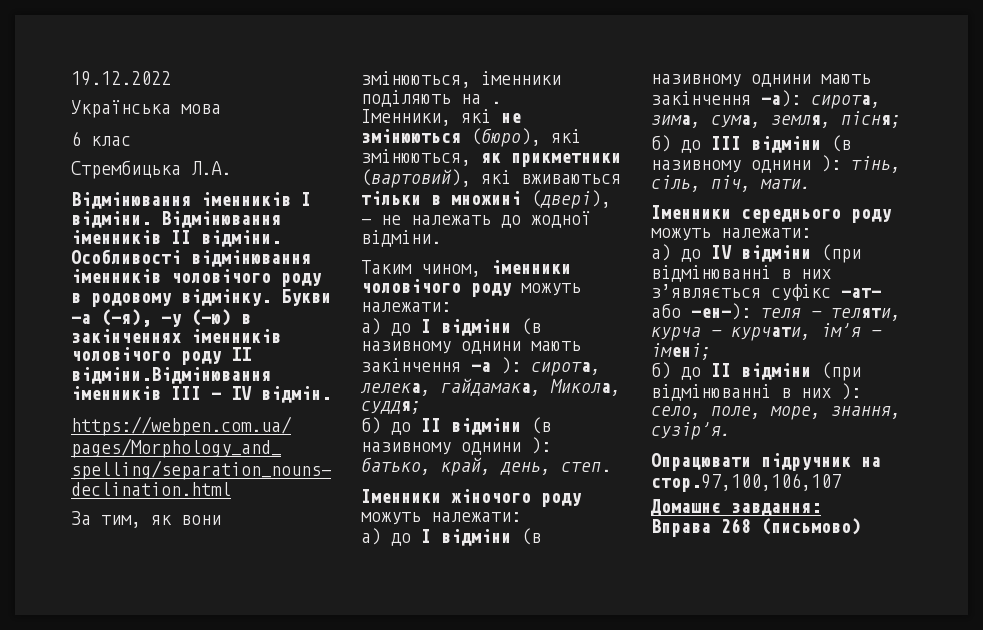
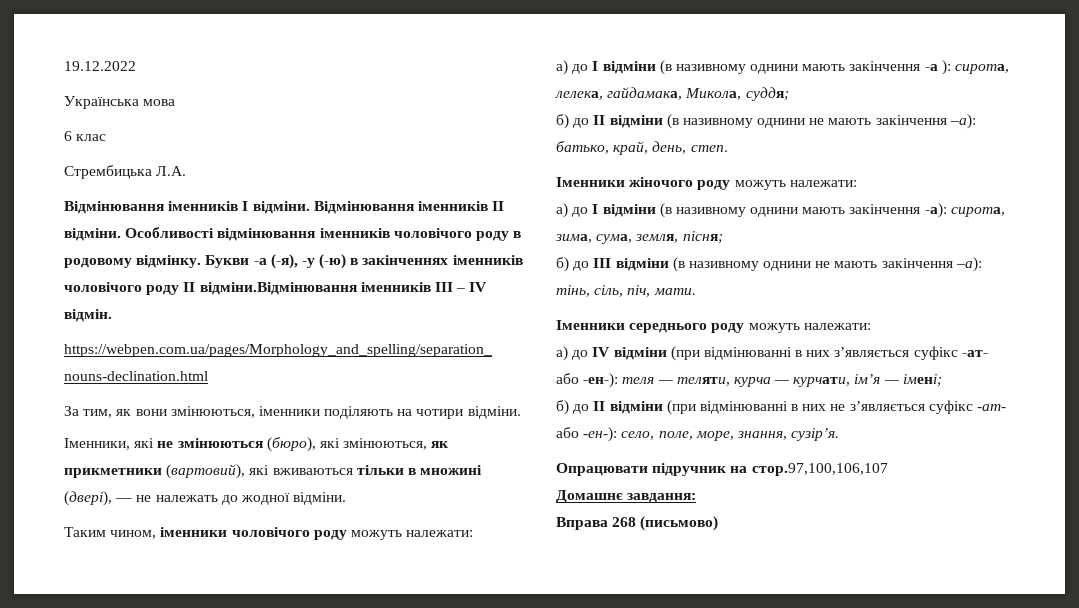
- За тим, як вони змінюються, іменники поділяють на .
+ За тим, як вони змінюються, іменники поділяють на чотири відміни.
- б) до ІІ відміни (в називному однини ): батько, край, день, степ.
+ б) до ІІ відміни (в називному однини не мають закінчення –а): батько, край, день, степ.
- б) до ІІІ відміни (в називному однини ): тінь, сіль, піч, мати.
+ б) до ІІІ відміни (в називному однини не мають закінчення –а): тінь, сіль, піч, мати.
- б) до ІІ відміни (при відмінюванні в них ): село, поле, море, знання, сузір’я.
+ б) до ІІ відміни (при відмінюванні в них не з’являється суфікс -ат- або -ен-): село, поле, море, знання, сузір’я.

